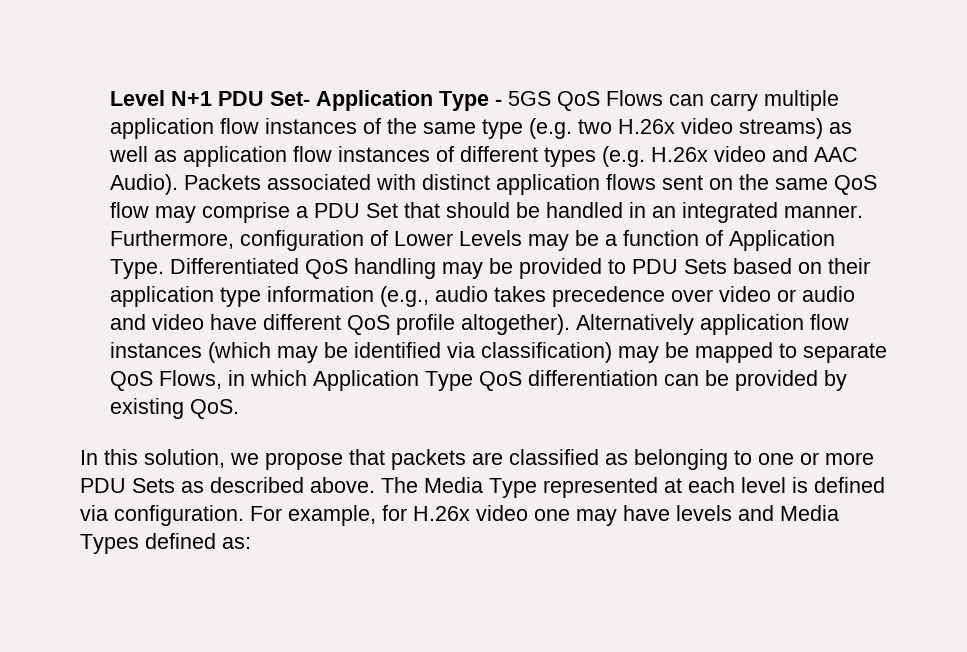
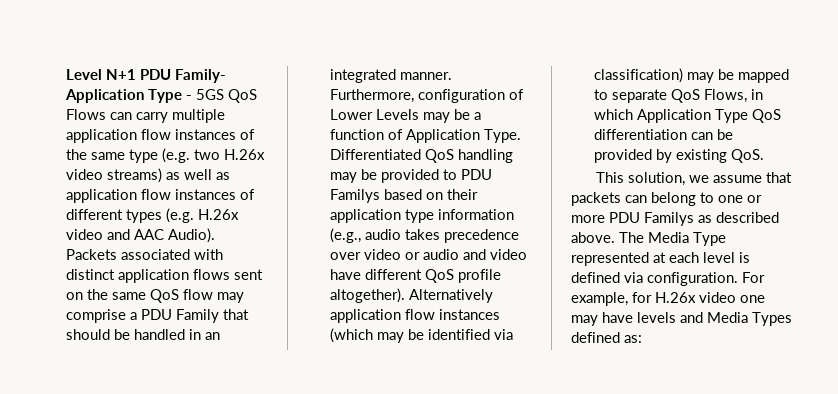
- Level N+1 PDU Set- Application Type - 5GS QoS Flows can carry multiple application flow instances of the same type (e.g. two H.26x video streams) as well as application flow instances of different types (e.g. H.26x video and AAC Audio).
+ Level N+1 PDU Family- Application Type - 5GS QoS Flows can carry multiple application flow instances of the same type (e.g. two H.26x video streams) as well as application flow instances of different types (e.g. H.26x video and AAC Audio).
- Packets associated with distinct application flows sent on the same QoS flow may comprise a PDU Set that should be handled in an integrated manner.
+ Packets associated with distinct application flows sent on the same QoS flow may comprise a PDU Family that should be handled in an integrated manner.
- Differentiated QoS handling may be provided to PDU Sets based on their application type information (e.g., audio takes precedence over video or audio and video have different QoS profile altogether).
+ Differentiated QoS handling may be provided to PDU Familys based on their application type information (e.g., audio takes precedence over video or audio and video have different QoS profile altogether).
- In this solution, we propose that packets are classified as belonging to one or more PDU Sets as described above.
+ This solution, we assume that packets can belong to one or more PDU Familys as described above.

